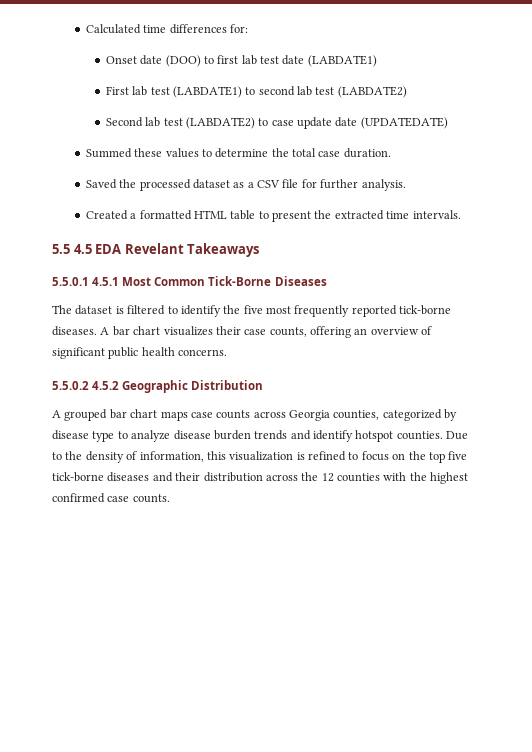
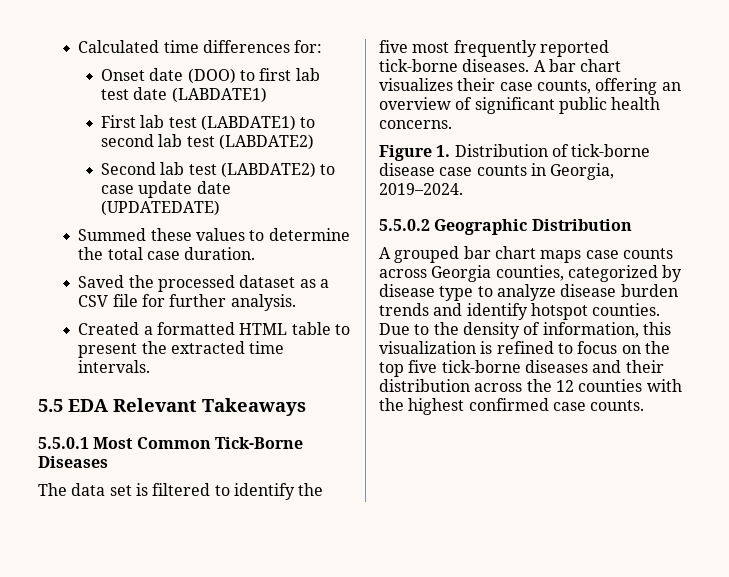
- 5.5 4.5 EDA Revelant Takeaways
+ 5.5 EDA Relevant Takeaways
- 5.5.0.1 4.5.1 Most Common Tick-Borne Diseases
+ 5.5.0.1 Most Common Tick-Borne Diseases
- The dataset is filtered to identify the five most frequently reported tick-borne diseases.
+ The data set is filtered to identify the five most frequently reported tick-borne diseases.
+ Figure 1. Distribution of tick-borne disease case counts in Georgia, 2019–2024.
- 5.5.0.2 4.5.2 Geographic Distribution
+ 5.5.0.2 Geographic Distribution

